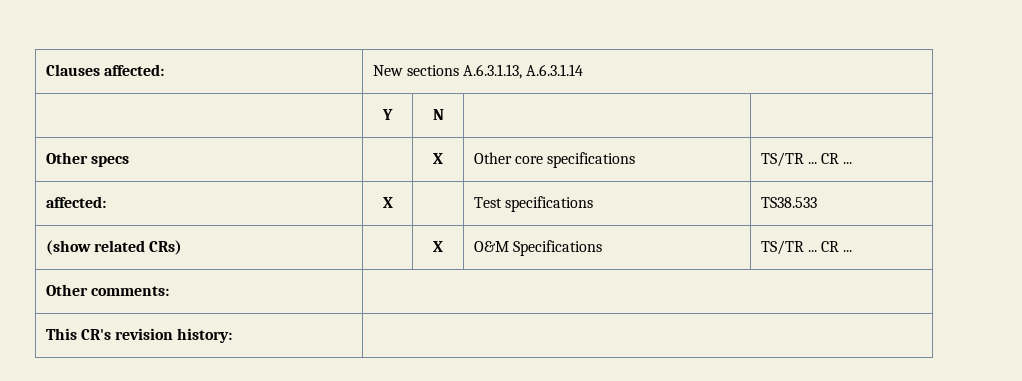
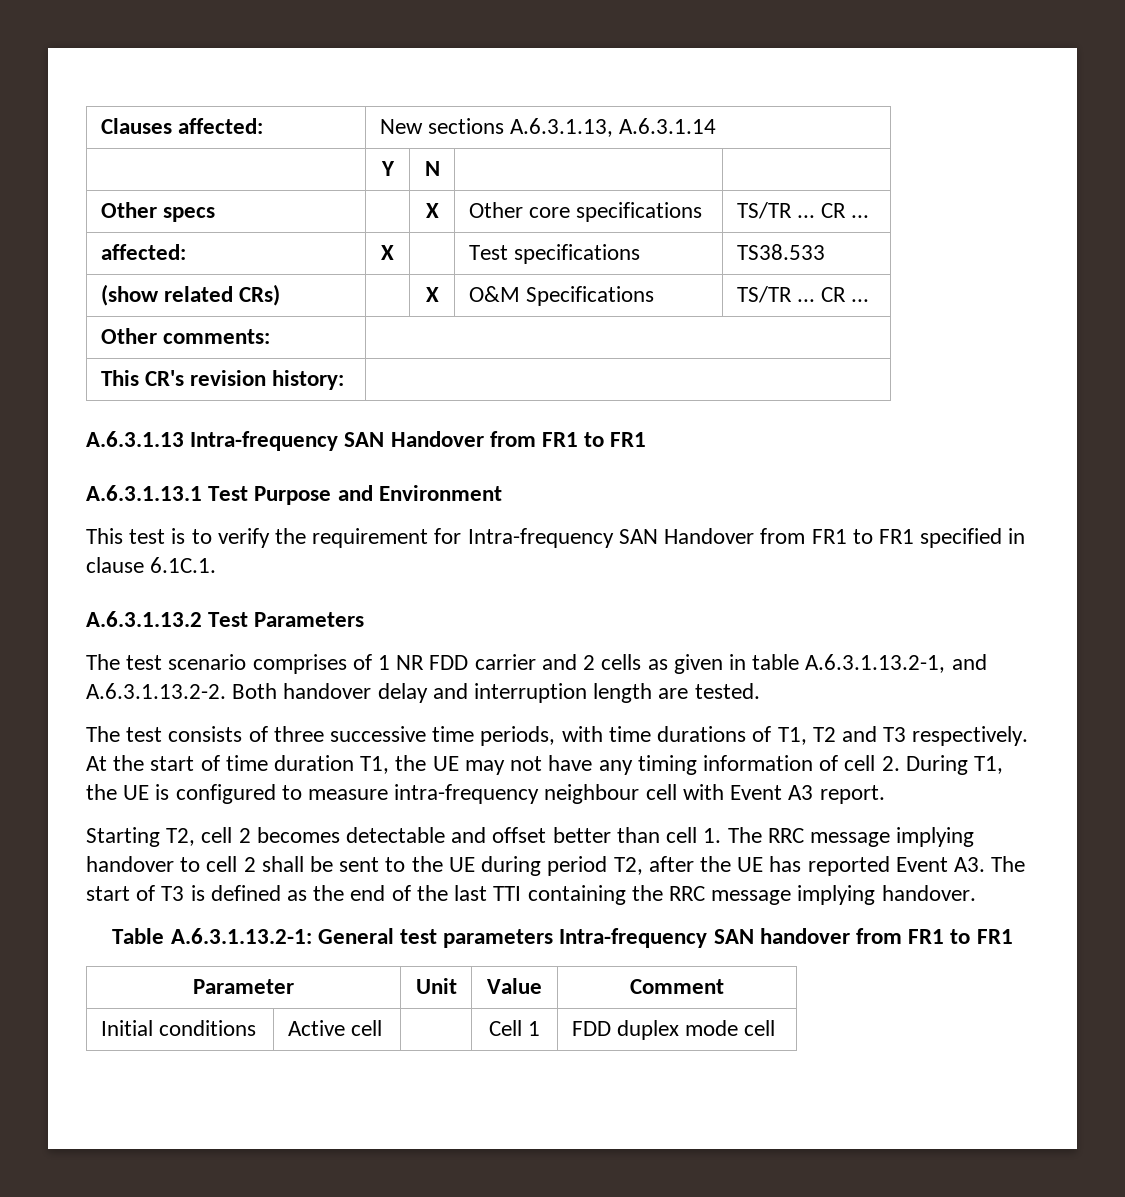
+ A.6.3.1.13 Intra-frequency SAN Handover from FR1 to FR1
+ A.6.3.1.13.1 Test Purpose and Environment
+ This test is to verify the requirement for Intra-frequency SAN Handover from FR1 to FR1 specified in clause 6.1C.1.
+ A.6.3.1.13.2 Test Parameters
+ The test scenario comprises of 1 NR FDD carrier and 2 cells as given in table A.6.3.1.13.2-1, and A.6.3.1.13.2-2. Both handover delay and interruption length are tested.
+ The test consists of three successive time periods, with time durations of T1, T2 and T3 respectively. At the start of time duration T1, the UE may not have any timing information of cell 2. During T1, the UE is configured to measure intra-frequency neighbour cell with Event A3 report.
+ Starting T2, cell 2 becomes detectable and offset better than cell 1. The RRC message implying handover to cell 2 shall be sent to the UE during period T2, after the UE has reported Event A3. The start of T3 is defined as the end of the last TTI containing the RRC message implying handover.
+ Table A.6.3.1.13.2-1: General test parameters Intra-frequency SAN handover from FR1 to FR1
+ Parameter | Unit | Value | Comment
+ Initial conditions | Active cell | | Cell 1 | FDD duplex mode cell

